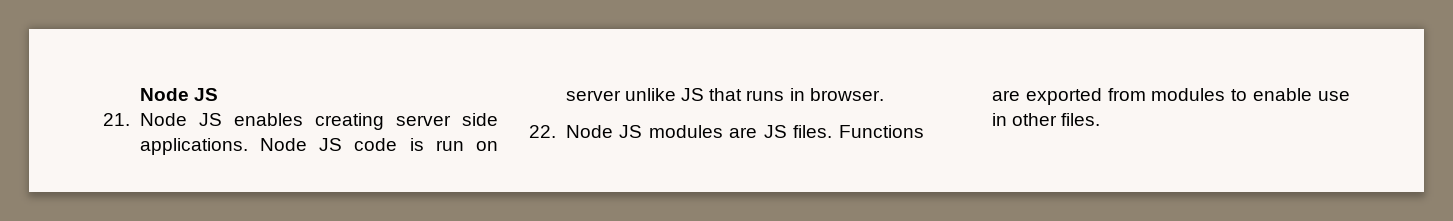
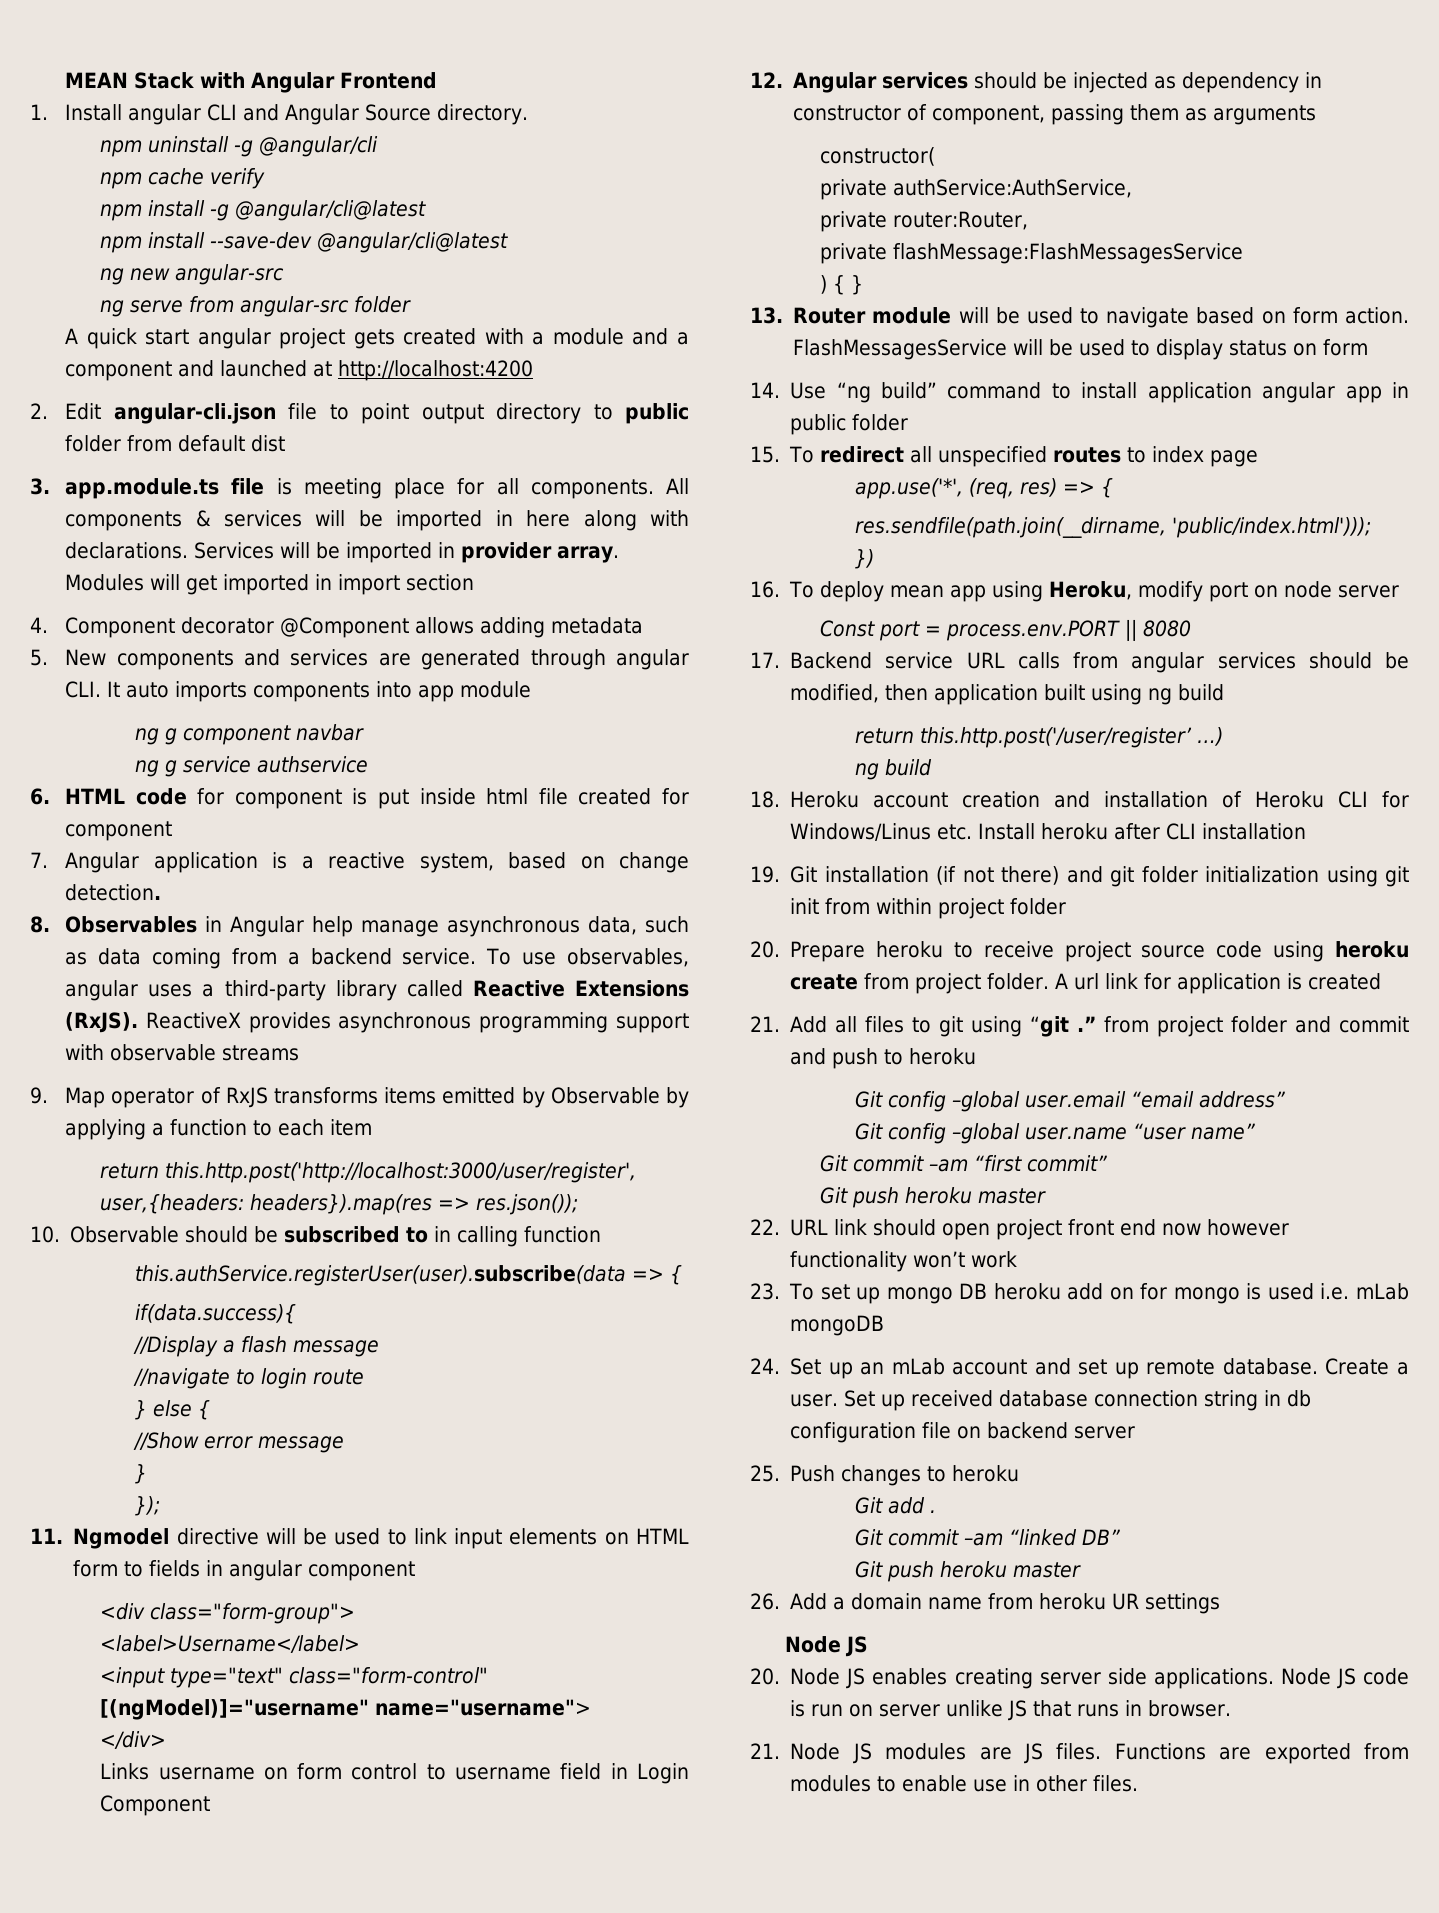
+ MEAN Stack with Angular Frontend
+ 1. Install angular CLI and Angular Source directory.
+ npm uninstall -g @angular/cli
+ npm cache verify
+ npm install -g @angular/cli@latest
+ npm install --save-dev @angular/cli@latest
+ ng new angular-src
+ ng serve from angular-src folder
+ A quick start angular project gets created with a module and a component and launched at http://localhost:4200
+ 2. Edit angular-cli.json file to point output directory to public folder from default dist
+ 3. app.module.ts file is meeting place for all components. All components & services will be imported in here along with declarations. Services will be imported in provider array. Modules will get imported in import section
+ 4. Component decorator @Component allows adding metadata
+ 5. New components and services are generated through angular CLI. It auto imports components into app module
+ ng g component navbar
+ ng g service authservice
+ 6. HTML code for component is put inside html file created for component
+ 7. Angular application is a reactive system, based on change detection.
+ 8. Observables in Angular help manage asynchronous data, such as data coming from a backend service. To use observables, angular uses a third-party library called Reactive Extensions (RxJS). ReactiveX provides asynchronous programming support with observable streams
+ 9. Map operator of RxJS transforms items emitted by Observable by applying a function to each item
+ return this.http.post('http://localhost:3000/user/register', user,{headers: headers}).map(res => res.json());
+ 10. Observable should be subscribed to in calling function
+ this.authService.registerUser(user).subscribe(data => {
+ if(data.success){
+ //Display a flash message
+ //navigate to login route
+ } else {
+ //Show error message
+ }
+ });
+ 11. Ngmodel directive will be used to link input elements on HTML form to fields in angular component
+ <div class="form-group">
+ <label>Username</label>
+ <input type="text" class="form-control" [(ngModel)]="username" name="username">
+ </div>
+ Links username on form control to username field in Login Component
+ 12. Angular services should be injected as dependency in constructor of component, passing them as arguments
+ constructor(
+ private authService:AuthService,
+ private router:Router,
+ private flashMessage:FlashMessagesService
+ ) { }
+ 13. Router module will be used to navigate based on form action. FlashMessagesService will be used to display status on form
+ 14. Use “ng build” command to install application angular app in public folder
+ 15. To redirect all unspecified routes to index page
+ app.use('*', (req, res) => {
+ res.sendfile(path.join(__dirname, 'public/index.html')));
+ })
+ 16. To deploy mean app using Heroku, modify port on node server
+ Const port = process.env.PORT || 8080
+ 17. Backend service URL calls from angular services should be modified, then application built using ng build
+ return this.http.post('/user/register’ …)
+ ng build
+ 18. Heroku account creation and installation of Heroku CLI for Windows/Linus etc. Install heroku after CLI installation
+ 19. Git installation (if not there) and git folder initialization using git init from within project folder
+ 20. Prepare heroku to receive project source code using heroku create from project folder. A url link for application is created
+ 21. Add all files to git using “git .” from project folder and commit and push to heroku
+ Git config –global user.email “email address”
+ Git config –global user.name “user name”
+ Git commit –am “first commit”
+ Git push heroku master
+ 22. URL link should open project front end now however functionality won’t work
+ 23. To set up mongo DB heroku add on for mongo is used i.e. mLab mongoDB
+ 24. Set up an mLab account and set up remote database. Create a user. Set up received database connection string in db configuration file on backend server
+ 25. Push changes to heroku
+ Git add .
+ Git commit –am “linked DB”
+ Git push heroku master
+ 26. Add a domain name from heroku UR settings
- 21. Node JS enables creating server side applications.
+ 20. Node JS enables creating server side applications.
- 22. Node JS modules are JS files.
+ 21. Node JS modules are JS files.

